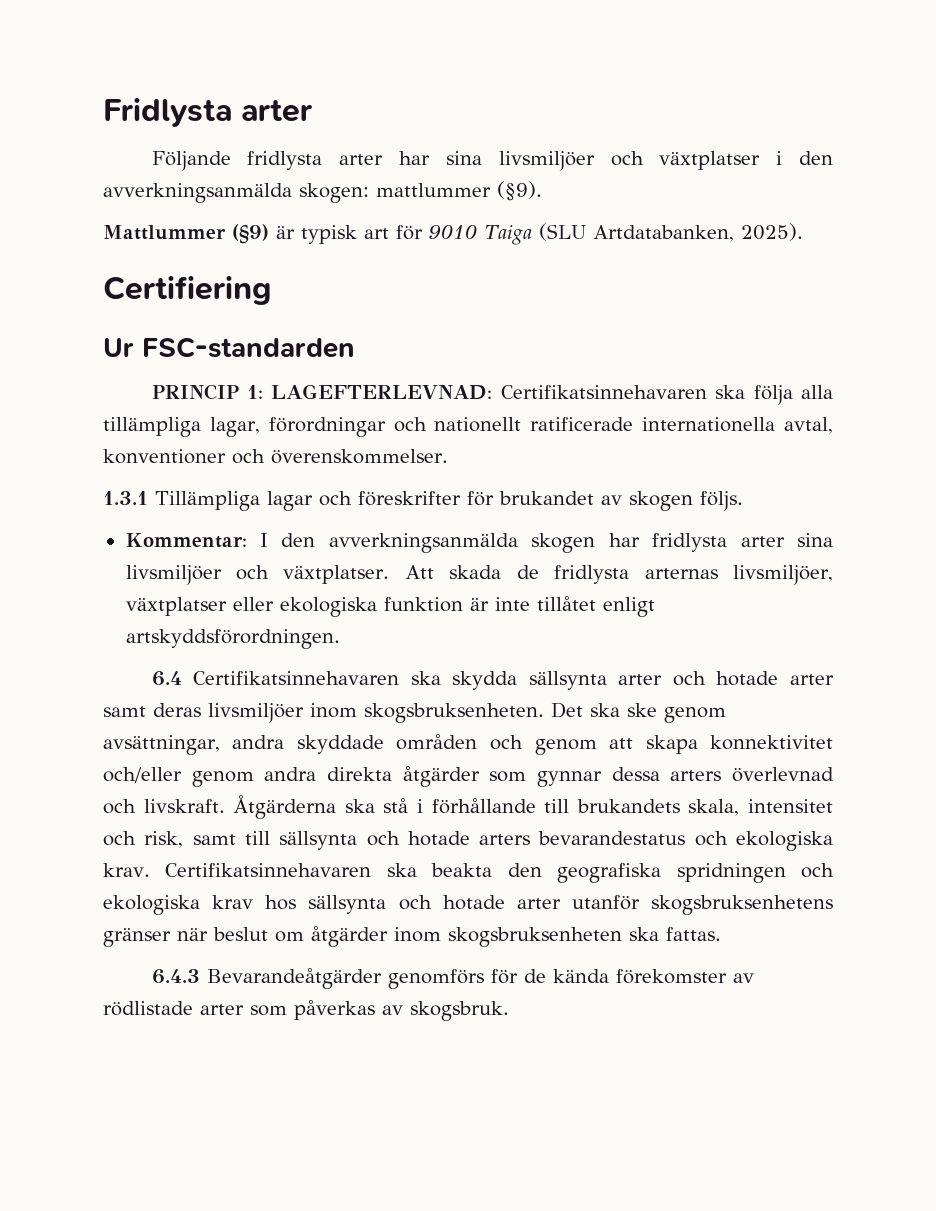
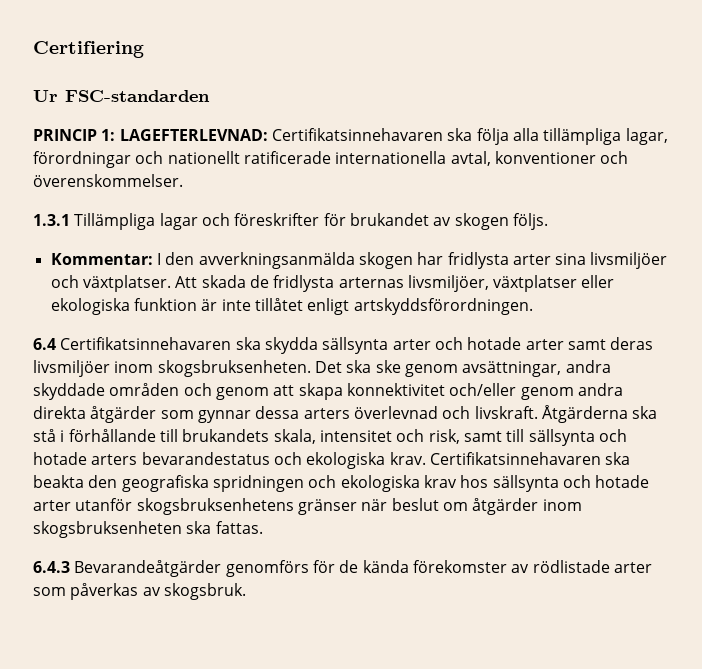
- Fridlysta arter
- Följande fridlysta arter har sina livsmiljöer och växtplatser i den avverkningsanmälda skogen: mattlummer (§9).
- Mattlummer (§9) är typisk art för 9010 Taiga (SLU Artdatabanken, 2025).

